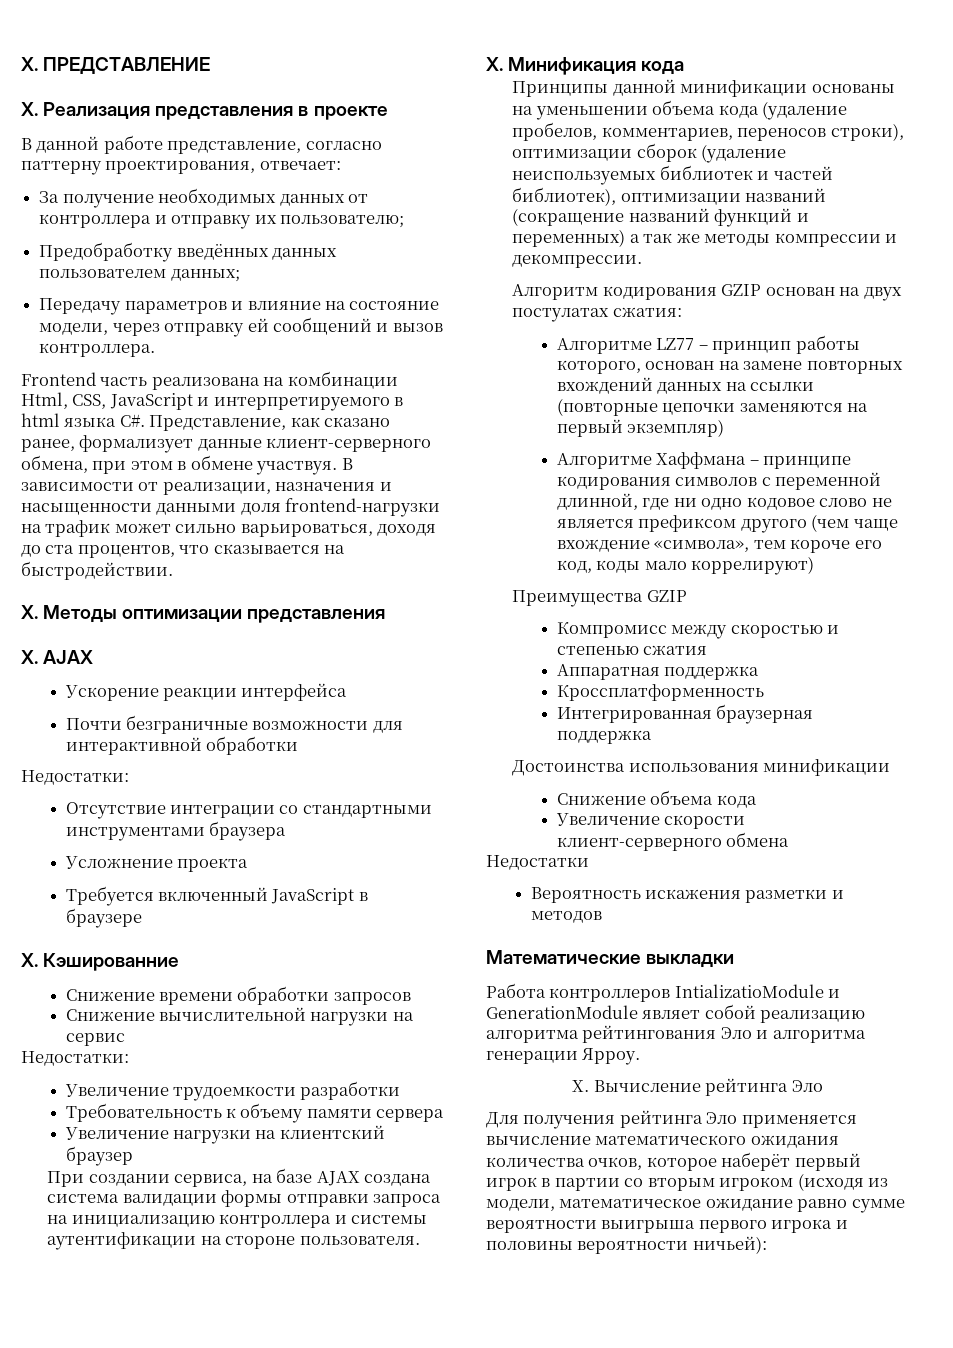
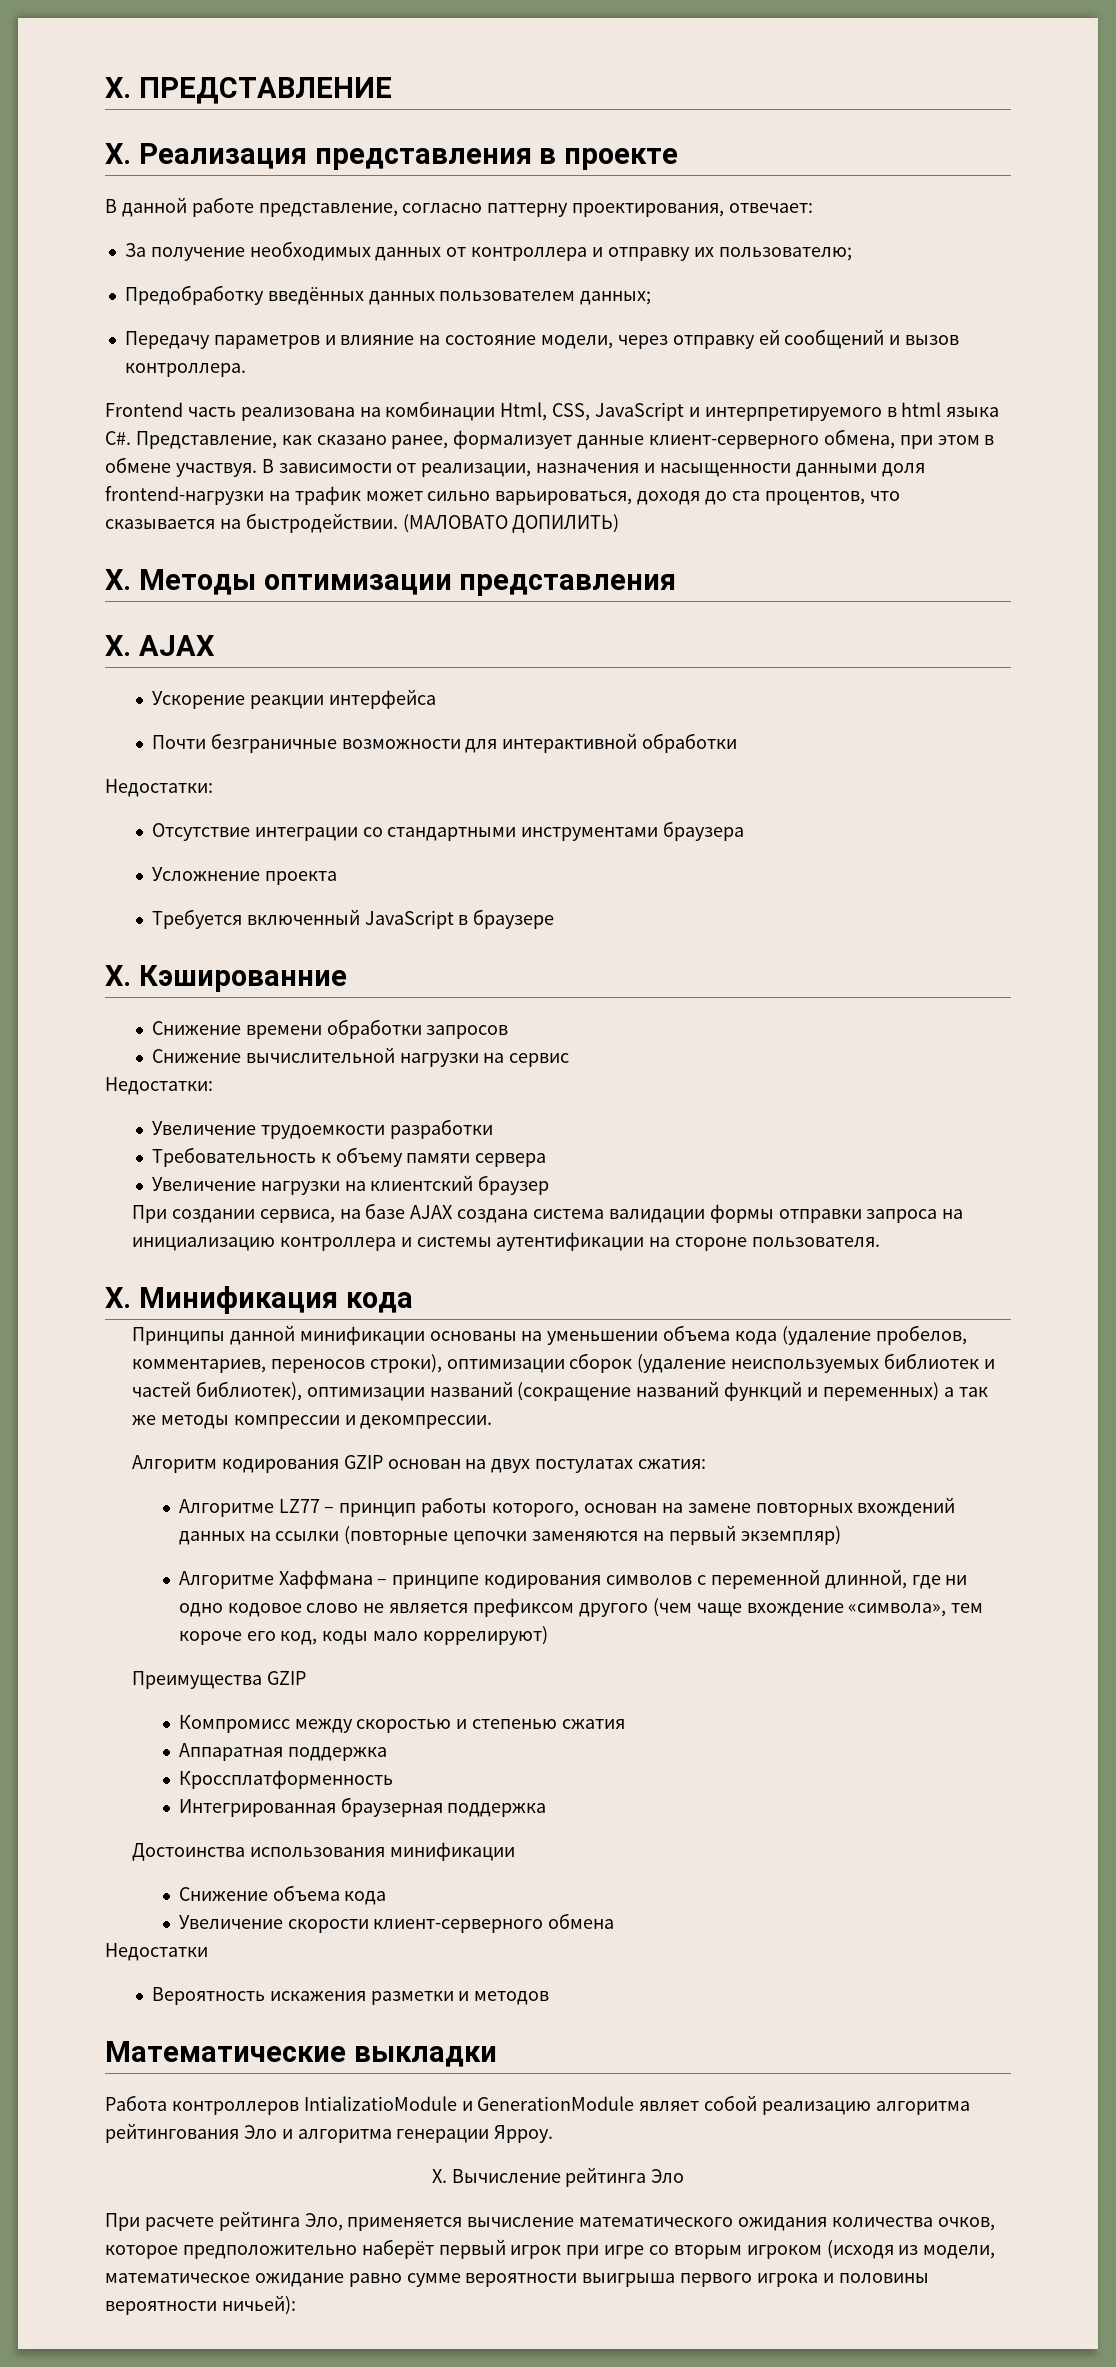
+ (МАЛОВАТО ДОПИЛИТЬ)
- Для получения рейтинга Эло применяется вычисление математического ожидания количества очков, которое наберёт первый игрок в партии со вторым игроком (исходя из модели, математическое ожидание равно сумме вероятности выигрыша первого игрока и половины вероятности ничьей):
+ При расчете рейтинга Эло, применяется вычисление математического ожидания количества очков, которое предположительно наберёт первый игрок при игре со вторым игроком (исходя из модели, математическое ожидание равно сумме вероятности выигрыша первого игрока и половины вероятности ничьей):

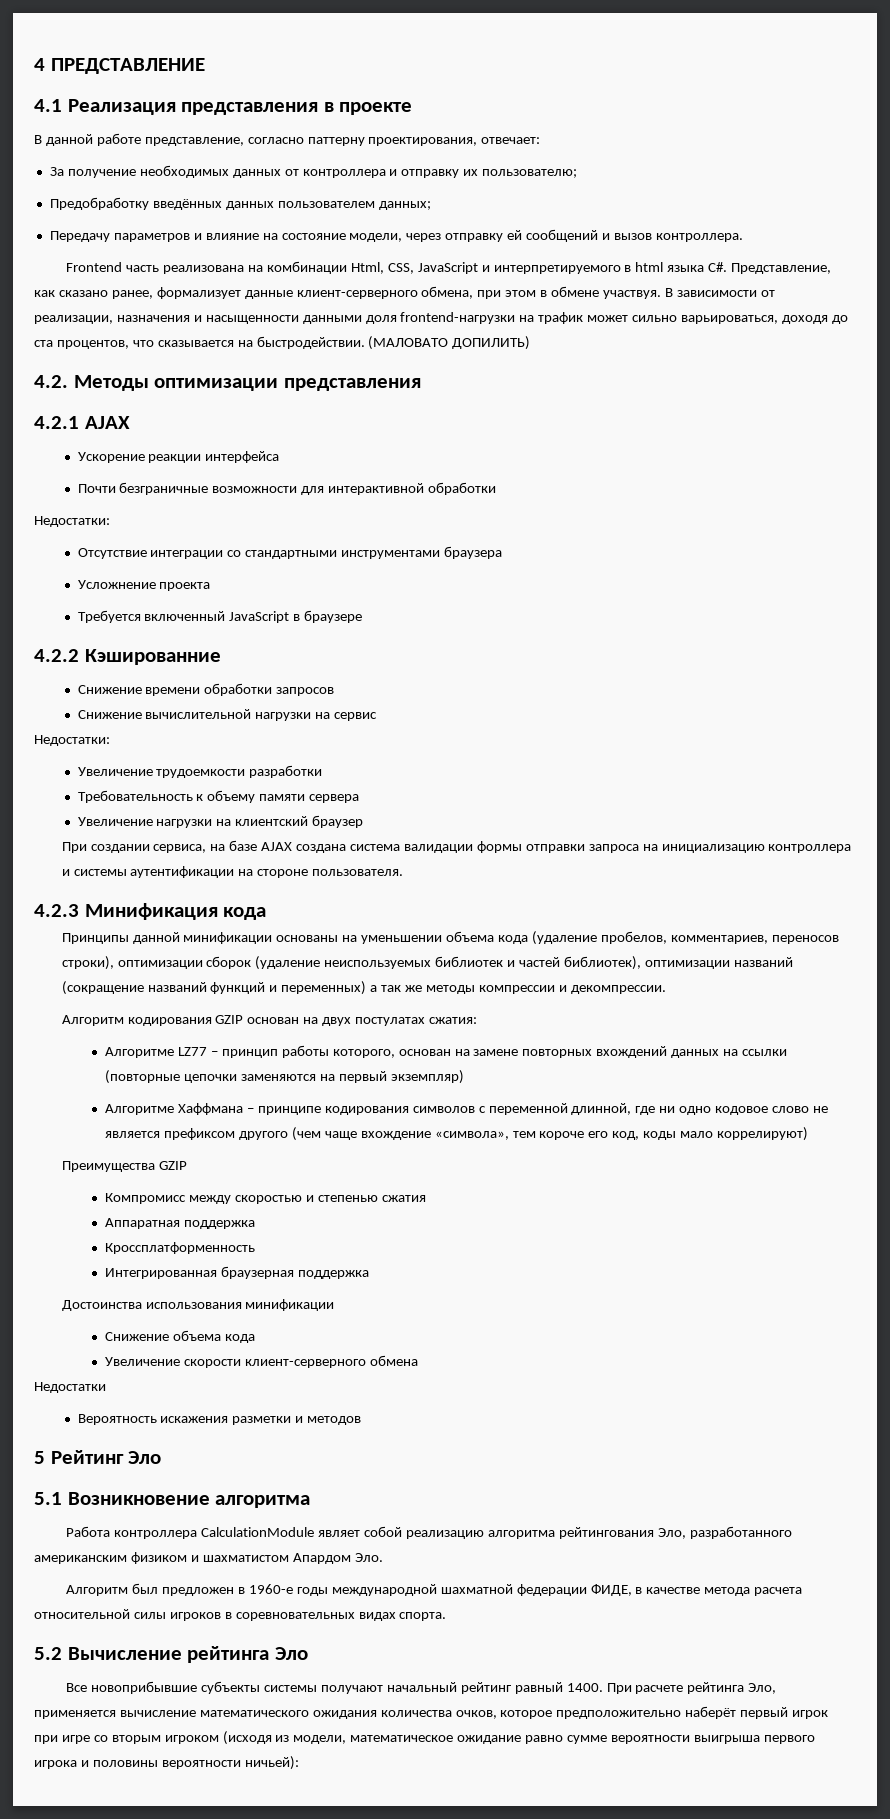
- Х. ПРЕДСТАВЛЕНИЕ
+ 4 ПРЕДСТАВЛЕНИЕ
- Х. Реализация представления в проекте
+ 4.1 Реализация представления в проекте
- Х. Методы оптимизации представления
+ 4.2. Методы оптимизации представления
- Х. AJAX
+ 4.2.1 AJAX
- Х. Кэшированние
+ 4.2.2 Кэшированние
- Х. Минификация кода
+ 4.2.3 Минификация кода
- Математические выкладки
- Работа контроллеров IntializatioModule и GenerationModule являет собой реализацию алгоритма рейтингования Эло и алгоритма генерации Ярроу.
- Х. Вычисление рейтинга Эло
- При расчете рейтинга Эло, применяется вычисление математического ожидания количества очков, которое предположительно наберёт первый игрок при игре со вторым игроком (исходя из модели, математическое ожидание равно сумме вероятности выигрыша первого игрока и половины вероятности ничьей):
+ 5 Рейтинг Эло
+ 5.1 Возникновение алгоритма
+ Работа контроллера CalculationModule являет собой реализацию алгоритма рейтингования Эло, разработанного американским физиком и шахматистом Апардом Эло.
+ Алгоритм был предложен в 1960-е годы международной шахматной федерации ФИДЕ, в качестве метода расчета относительной силы игроков в соревновательных видах спорта.
+ 5.2 Вычисление рейтинга Эло
+ Все новоприбывшие субъекты системы получают начальный рейтинг равный 1400. При расчете рейтинга Эло, применяется вычисление математического ожидания количества очков, которое предположительно наберёт первый игрок при игре со вторым игроком (исходя из модели, математическое ожидание равно сумме вероятности выигрыша первого игрока и половины вероятности ничьей):

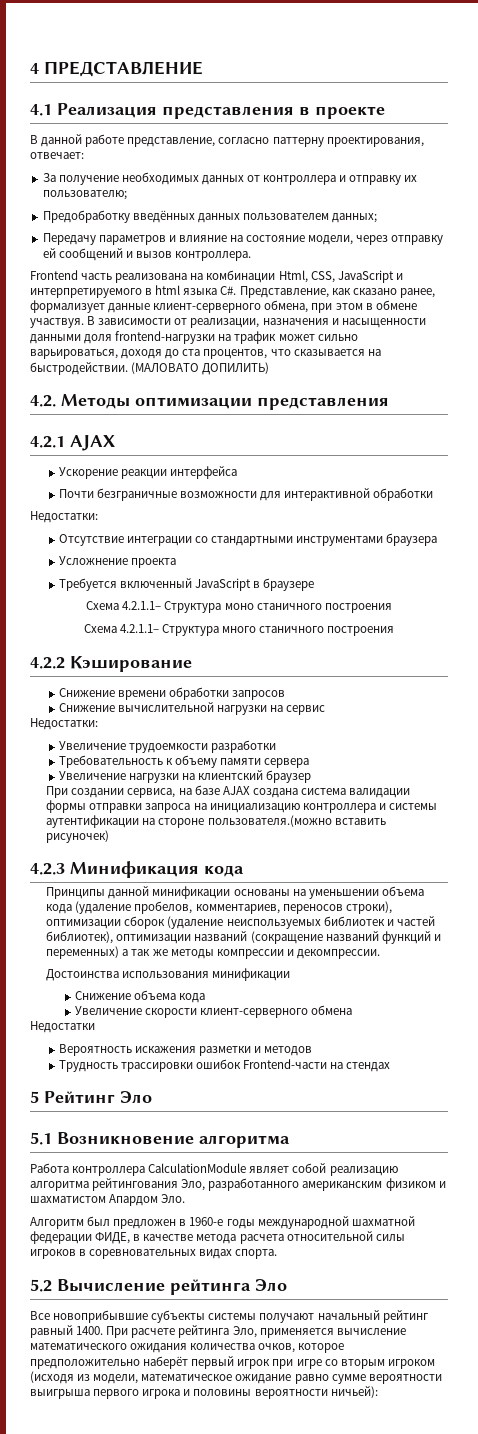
+ Схема 4.2.1.1– Структура моно станичного построения
+ Схема 4.2.1.1– Структура много станичного построения
- 4.2.2 Кэшированние
+ 4.2.2 Кэширование
- При создании сервиса, на базе AJAX создана система валидации формы отправки запроса на инициализацию контроллера и системы аутентификации на стороне пользователя.
+ При создании сервиса, на базе AJAX создана система валидации формы отправки запроса на инициализацию контроллера и системы аутентификации на стороне пользователя.(можно вставить рисуночек)
- Алгоритм кодирования GZIP основан на двух постулатах сжатия:
- Алгоритме LZ77 – принцип работы которого, основан на замене повторных вхождений данных на ссылки (повторные цепочки заменяются на первый экземпляр)
- Алгоритме Хаффмана – принципе кодирования символов с переменной длинной, где ни одно кодовое слово не является префиксом другого (чем чаще вхождение «символа», тем короче его код, коды мало коррелируют)
- Преимущества GZIP
- Компромисс между скоростью и степенью сжатия
- Аппаратная поддержка
- Кроссплатформенность
- Интегрированная браузерная поддержка
+ Трудность трассировки ошибок Frontend-части на стендах

